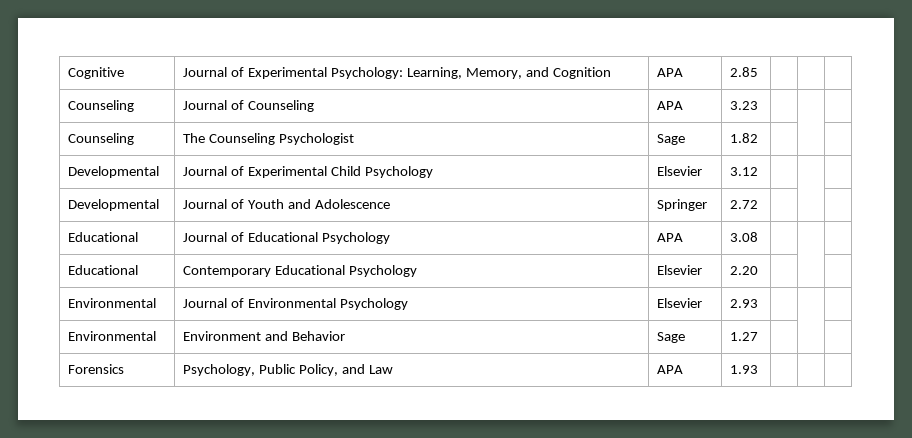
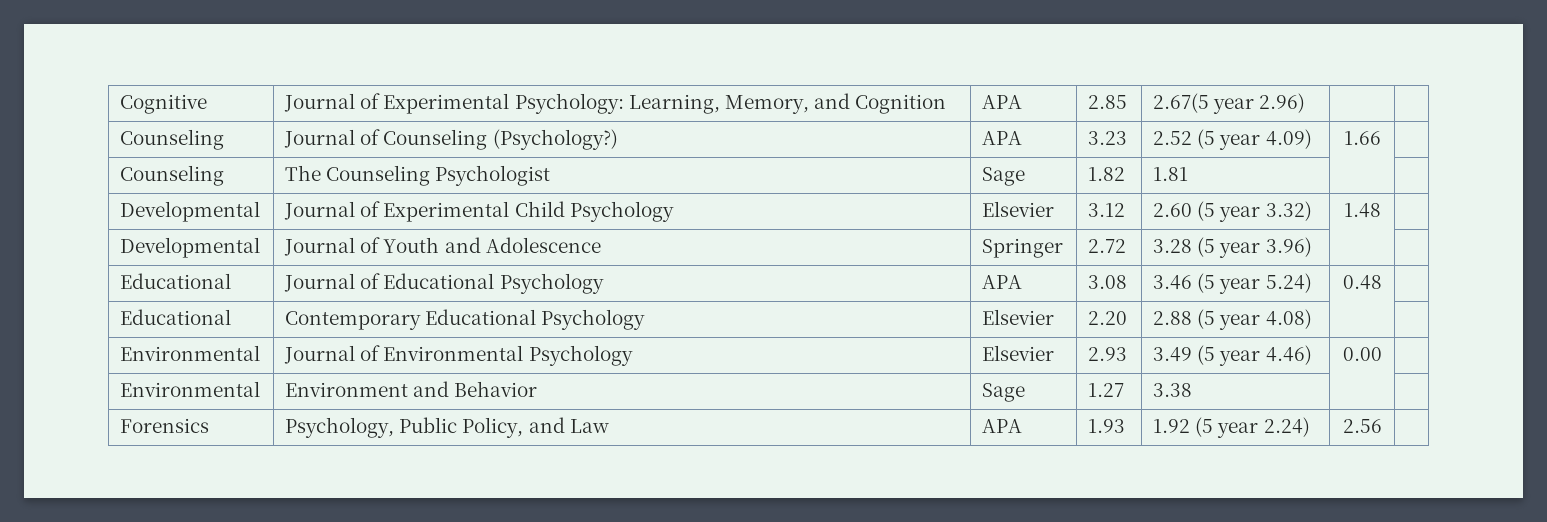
- Cognitive | Journal of Experimental Psychology: Learning, Memory, and Cognition | APA | 2.85 | | |
+ Cognitive | Journal of Experimental Psychology: Learning, Memory, and Cognition | APA | 2.85 | 2.67(5 year 2.96) | |
- Counseling | Journal of Counseling | APA | 3.23 | | |
+ Counseling | Journal of Counseling (Psychology?) | APA | 3.23 | 2.52 (5 year 4.09) | 1.66 |
- Counseling | The Counseling Psychologist | Sage | 1.82 | | |
+ Counseling | The Counseling Psychologist | Sage | 1.82 | 1.81 | |
- Developmental | Journal of Experimental Child Psychology | Elsevier | 3.12 | | |
+ Developmental | Journal of Experimental Child Psychology | Elsevier | 3.12 | 2.60 (5 year 3.32) | 1.48 |
- Developmental | Journal of Youth and Adolescence | Springer | 2.72 | | |
+ Developmental | Journal of Youth and Adolescence | Springer | 2.72 | 3.28 (5 year 3.96) | |
- Educational | Journal of Educational Psychology | APA | 3.08 | | |
+ Educational | Journal of Educational Psychology | APA | 3.08 | 3.46 (5 year 5.24) | 0.48 |
- Educational | Contemporary Educational Psychology | Elsevier | 2.20 | | |
+ Educational | Contemporary Educational Psychology | Elsevier | 2.20 | 2.88 (5 year 4.08) | |
- Environmental | Journal of Environmental Psychology | Elsevier | 2.93 | | |
+ Environmental | Journal of Environmental Psychology | Elsevier | 2.93 | 3.49 (5 year 4.46) | 0.00 |
- Environmental | Environment and Behavior | Sage | 1.27 | | |
+ Environmental | Environment and Behavior | Sage | 1.27 | 3.38 | |
- Forensics | Psychology, Public Policy, and Law | APA | 1.93 | | |
+ Forensics | Psychology, Public Policy, and Law | APA | 1.93 | 1.92 (5 year 2.24) | 2.56 |

